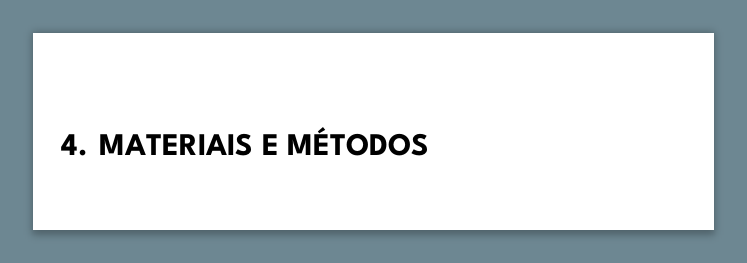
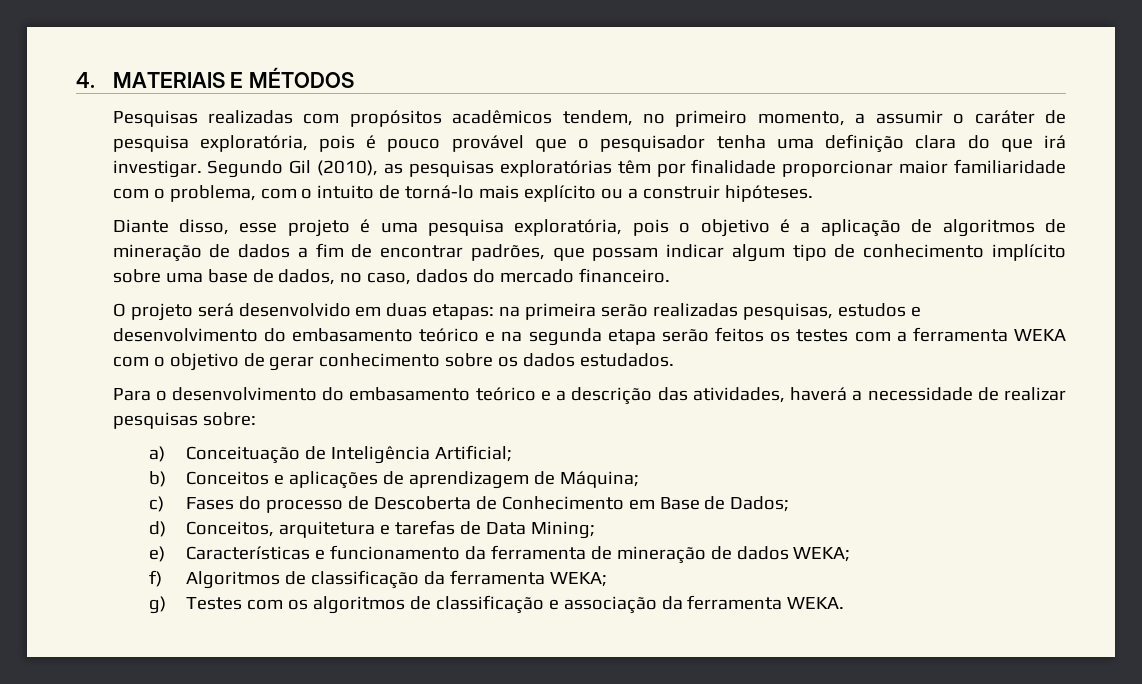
+ Pesquisas realizadas com propósitos acadêmicos tendem, no primeiro momento, a assumir o caráter de pesquisa exploratória, pois é pouco provável que o pesquisador tenha uma definição clara do que irá investigar. Segundo Gil (2010), as pesquisas exploratórias têm por finalidade proporcionar maior familiaridade com o problema, com o intuito de torná-lo mais explícito ou a construir hipóteses.
+ Diante disso, esse projeto é uma pesquisa exploratória, pois o objetivo é a aplicação de algoritmos de mineração de dados a fim de encontrar padrões, que possam indicar algum tipo de conhecimento implícito sobre uma base de dados, no caso, dados do mercado financeiro.
+ O projeto será desenvolvido em duas etapas: na primeira serão realizadas pesquisas, estudos e desenvolvimento do embasamento teórico e na segunda etapa serão feitos os testes com a ferramenta WEKA com o objetivo de gerar conhecimento sobre os dados estudados.
+ Para o desenvolvimento do embasamento teórico e a descrição das atividades, haverá a necessidade de realizar pesquisas sobre:
+ a) Conceituação de Inteligência Artificial;
+ b) Conceitos e aplicações de aprendizagem de Máquina;
+ c) Fases do processo de Descoberta de Conhecimento em Base de Dados;
+ d) Conceitos, arquitetura e tarefas de Data Mining;
+ e) Características e funcionamento da ferramenta de mineração de dados WEKA;
+ f) Algoritmos de classificação da ferramenta WEKA;
+ g) Testes com os algoritmos de classificação e associação da ferramenta WEKA.

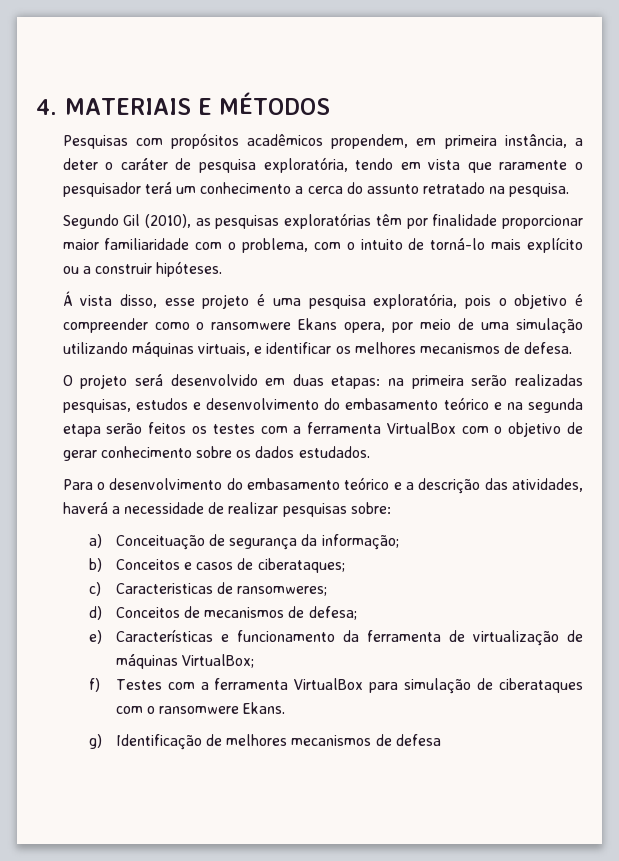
- Pesquisas realizadas com propósitos acadêmicos tendem, no primeiro momento, a assumir o caráter de pesquisa exploratória, pois é pouco provável que o pesquisador tenha uma definição clara do que irá investigar. Segundo Gil (2010), as pesquisas exploratórias têm por finalidade proporcionar maior familiaridade com o problema, com o intuito de torná-lo mais explícito ou a construir hipóteses.
+ Pesquisas com propósitos acadêmicos propendem, em primeira instância, a deter o caráter de pesquisa exploratória, tendo em vista que raramente o pesquisador terá um conhecimento a cerca do assunto retratado na pesquisa.
+ Segundo Gil (2010), as pesquisas exploratórias têm por finalidade proporcionar maior familiaridade com o problema, com o intuito de torná-lo mais explícito ou a construir hipóteses.
- Diante disso, esse projeto é uma pesquisa exploratória, pois o objetivo é a aplicação de algoritmos de mineração de dados a fim de encontrar padrões, que possam indicar algum tipo de conhecimento implícito sobre uma base de dados, no caso, dados do mercado financeiro.
+ Á vista disso, esse projeto é uma pesquisa exploratória, pois o objetivo é compreender como o ransomwere Ekans opera, por meio de uma simulação utilizando máquinas virtuais, e identificar os melhores mecanismos de defesa.
- O projeto será desenvolvido em duas etapas: na primeira serão realizadas pesquisas, estudos e desenvolvimento do embasamento teórico e na segunda etapa serão feitos os testes com a ferramenta WEKA com o objetivo de gerar conhecimento sobre os dados estudados.
+ O projeto será desenvolvido em duas etapas: na primeira serão realizadas pesquisas, estudos e desenvolvimento do embasamento teórico e na segunda etapa serão feitos os testes com a ferramenta VirtualBox com o objetivo de gerar conhecimento sobre os dados estudados.
- a) Conceituação de Inteligência Artificial;
+ a) Conceituação de segurança da informação;
- b) Conceitos e aplicações de aprendizagem de Máquina;
- c) Fases do processo de Descoberta de Conhecimento em Base de Dados;
- d) Conceitos, arquitetura e tarefas de Data Mining;
+ b) Conceitos e casos de ciberataques;
+ c) Caracteristicas de ransomweres;
+ d) Conceitos de mecanismos de defesa;
- e) Características e funcionamento da ferramenta de mineração de dados WEKA;
- f) Algoritmos de classificação da ferramenta WEKA;
- g) Testes com os algoritmos de classificação e associação da ferramenta WEKA.
+ e) Características e funcionamento da ferramenta de virtualização de máquinas VirtualBox;
+ f) Testes com a ferramenta VirtualBox para simulação de ciberataques com o ransomwere Ekans.
+ g) Identificação de melhores mecanismos de defesa

